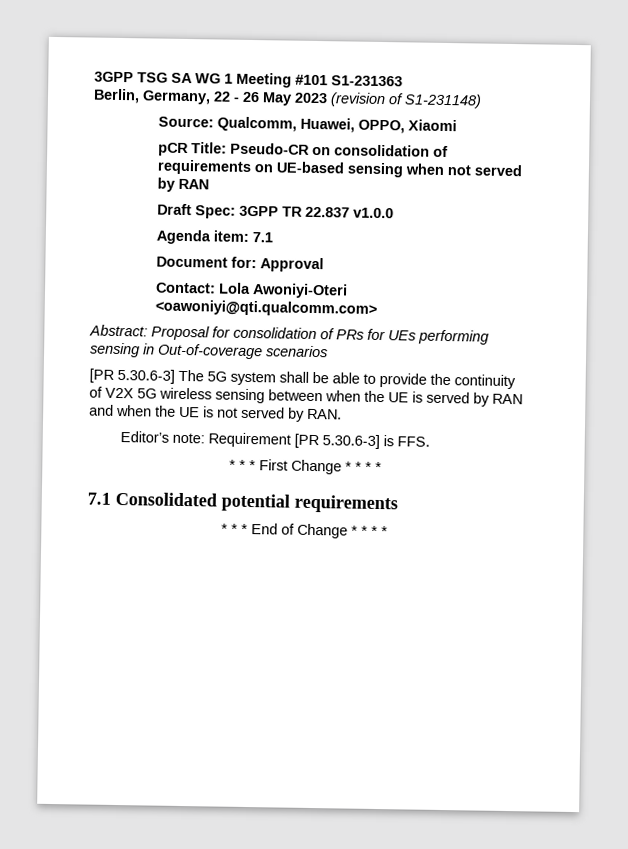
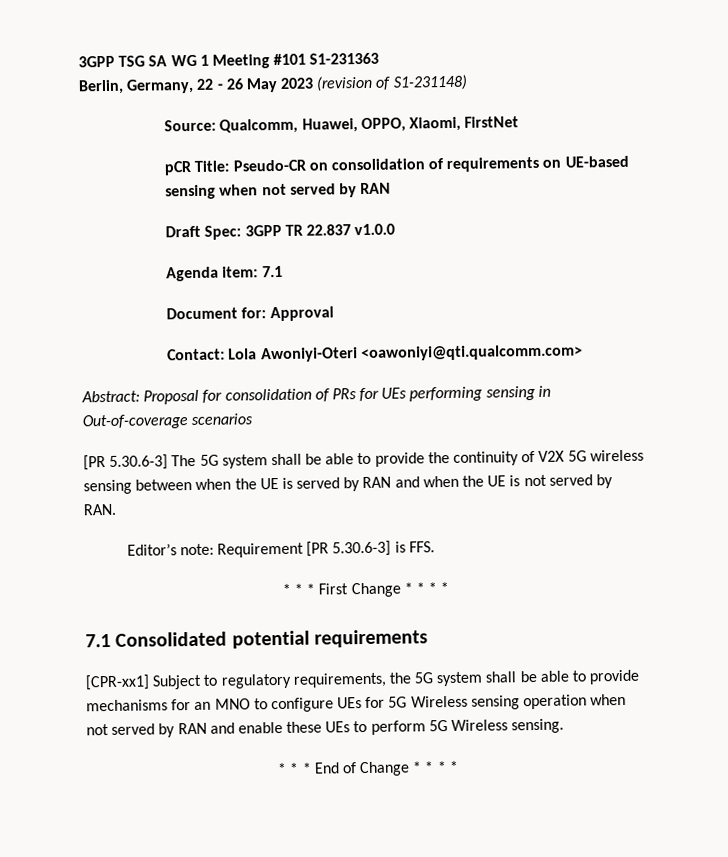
- Source: Qualcomm, Huawei, OPPO, Xiaomi
+ Source: Qualcomm, Huawei, OPPO, Xiaomi, FirstNet
+ [CPR-xx1] Subject to regulatory requirements, the 5G system shall be able to provide mechanisms for an MNO to configure UEs for 5G Wireless sensing operation when not served by RAN and enable these UEs to perform 5G Wireless sensing.

